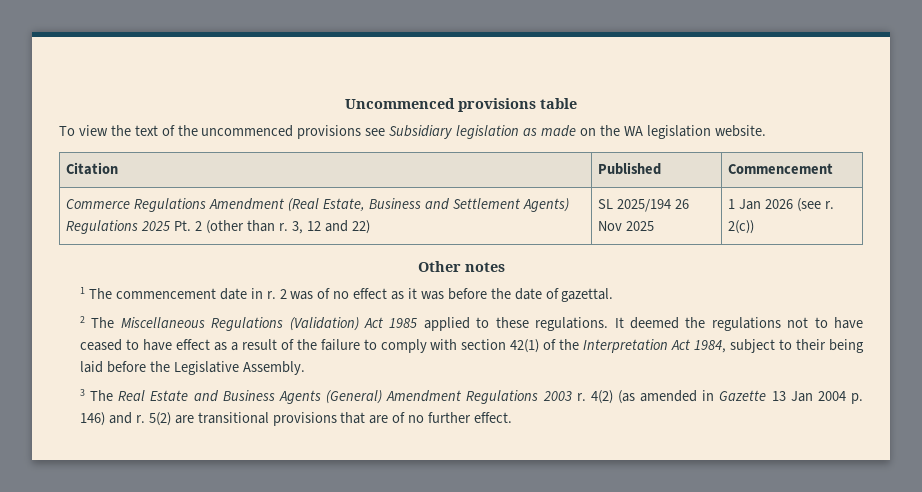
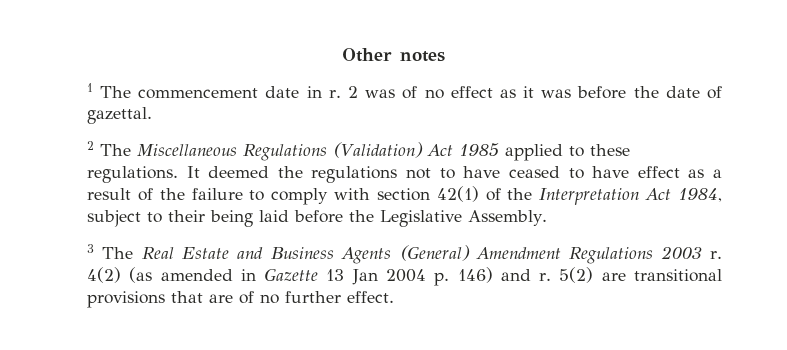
- Uncommenced provisions table
- To view the text of the uncommenced provisions see Subsidiary legislation as made on the WA legislation website.
- Citation | Published | Commencement
- Commerce Regulations Amendment (Real Estate, Business and Settlement Agents) Regulations 2025 Pt. 2 (other than r. 3, 12 and 22) | SL 2025/194 26 Nov 2025 | 1 Jan 2026 (see r. 2(c))

